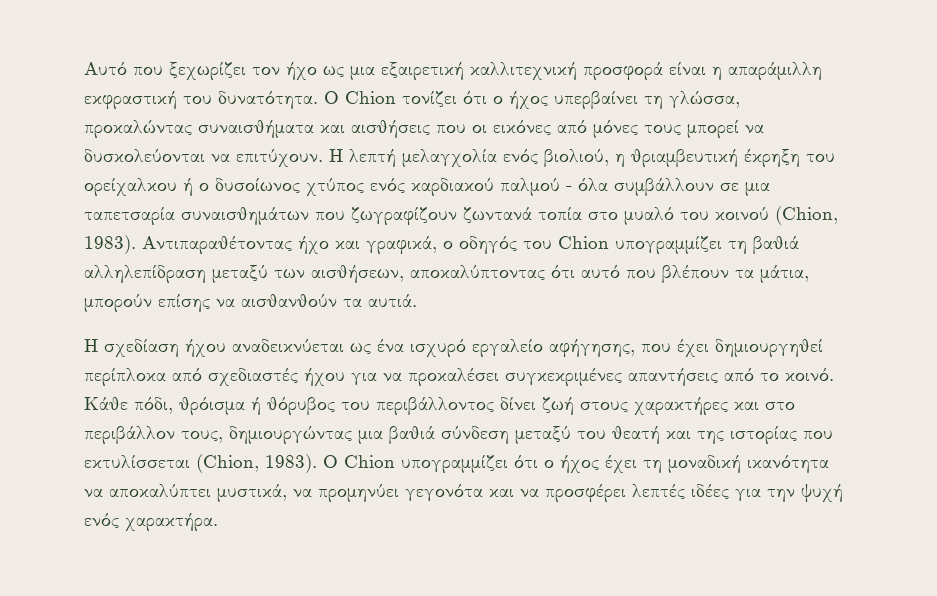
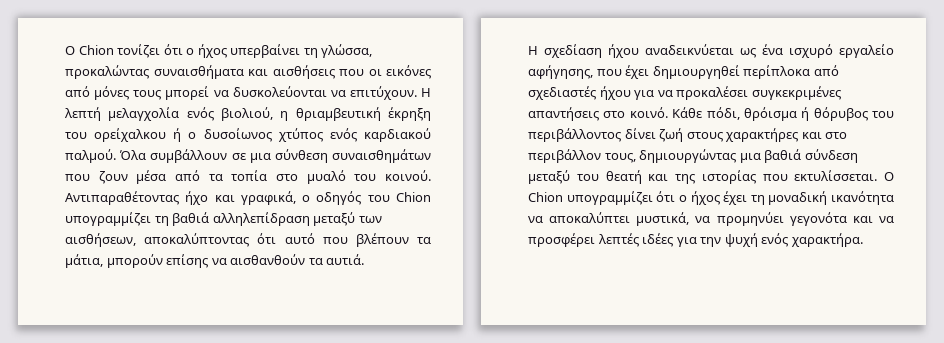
- Αυτό που ξεχωρίζει τον ήχο ως μια εξαιρετική καλλιτεχνική προσφορά είναι η απαράμιλλη εκφραστική του δυνατότητα.
- Η λεπτή μελαγχολία ενός βιολιού, η θριαμβευτική έκρηξη του ορείχαλκου ή ο δυσοίωνος χτύπος ενός καρδιακού παλμού - όλα συμβάλλουν σε μια ταπετσαρία συναισθημάτων που ζωγραφίζουν ζωντανά τοπία στο μυαλό του κοινού (Chion, 1983).
+ Η λεπτή μελαγχολία ενός βιολιού, η θριαμβευτική έκρηξη του ορείχαλκου ή ο δυσοίωνος χτύπος ενός καρδιακού παλμού. Όλα συμβάλλουν σε μια σύνθεση συναισθημάτων που ζουν μέσα από τα τοπία στο μυαλό του κοινού.
- Η σχεδίαση ήχου αναδεικνύεται ως ένα ισχυρό εργαλείο αφήγησης, που έχει δημιουργηθεί περίπλοκα από σχεδιαστές ήχου για να προκαλέσει συγκεκριμένες απαντήσεις από το κοινό.
+ Η σχεδίαση ήχου αναδεικνύεται ως ένα ισχυρό εργαλείο αφήγησης, που έχει δημιουργηθεί περίπλοκα από σχεδιαστές ήχου για να προκαλέσει συγκεκριμένες απαντήσεις στο κοινό.
- Κάθε πόδι, θρόισμα ή θόρυβος του περιβάλλοντος δίνει ζωή στους χαρακτήρες και στο περιβάλλον τους, δημιουργώντας μια βαθιά σύνδεση μεταξύ του θεατή και της ιστορίας που εκτυλίσσεται (Chion, 1983).
+ Κάθε πόδι, θρόισμα ή θόρυβος του περιβάλλοντος δίνει ζωή στους χαρακτήρες και στο περιβάλλον τους, δημιουργώντας μια βαθιά σύνδεση μεταξύ του θεατή και της ιστορίας που εκτυλίσσεται.

